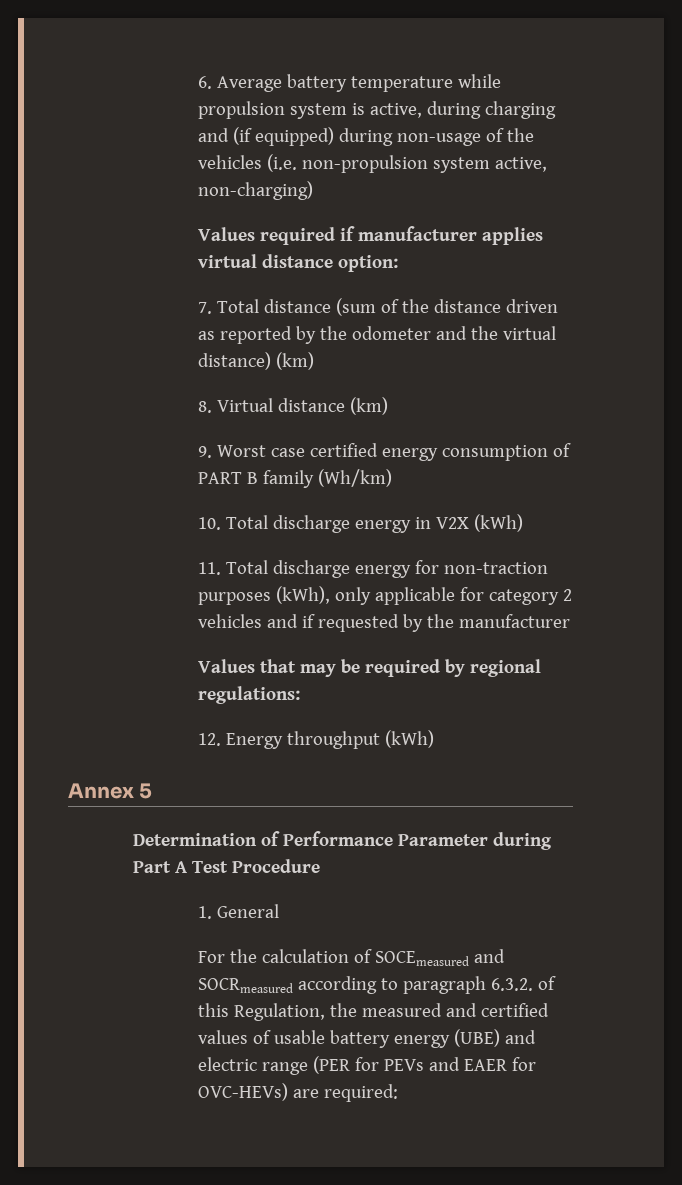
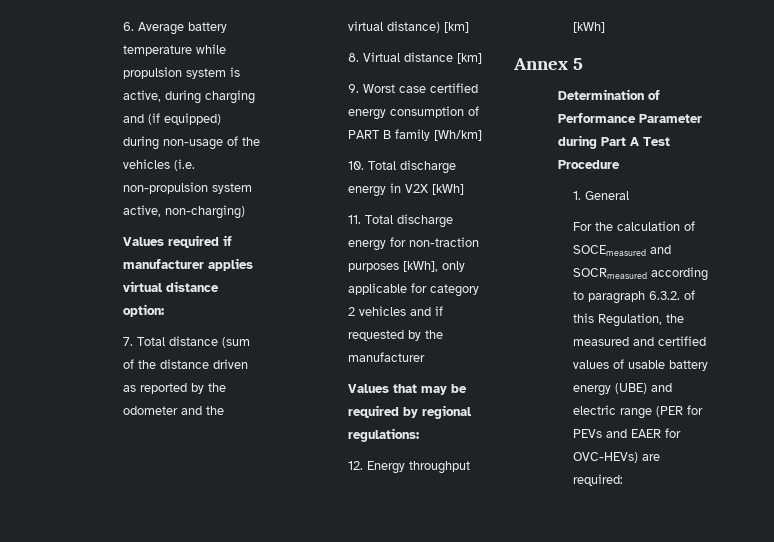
- 7. Total distance (sum of the distance driven as reported by the odometer and the virtual distance) (km)
+ 7. Total distance (sum of the distance driven as reported by the odometer and the virtual distance) [km]
- 8. Virtual distance (km)
+ 8. Virtual distance [km]
- 9. Worst case certified energy consumption of PART B family (Wh/km)
+ 9. Worst case certified energy consumption of PART B family [Wh/km]
- 10. Total discharge energy in V2X (kWh)
+ 10. Total discharge energy in V2X [kWh]
- 11. Total discharge energy for non-traction purposes (kWh), only applicable for category 2 vehicles and if requested by the manufacturer
+ 11. Total discharge energy for non-traction purposes [kWh], only applicable for category 2 vehicles and if requested by the manufacturer
- 12. Energy throughput (kWh)
+ 12. Energy throughput [kWh]

